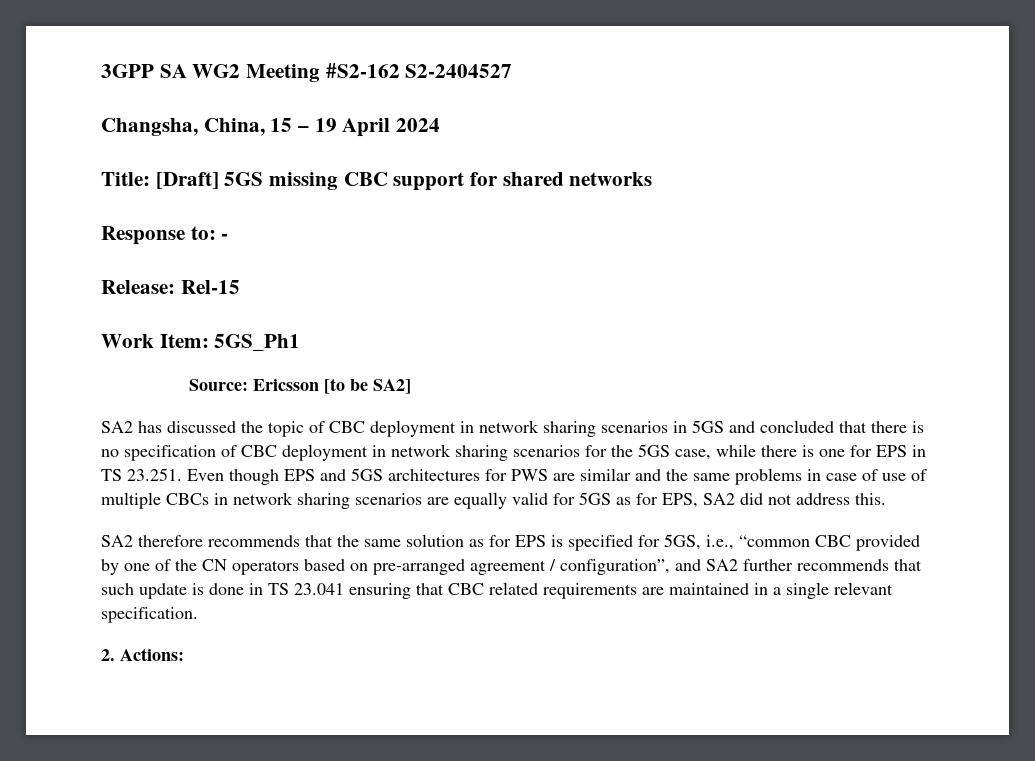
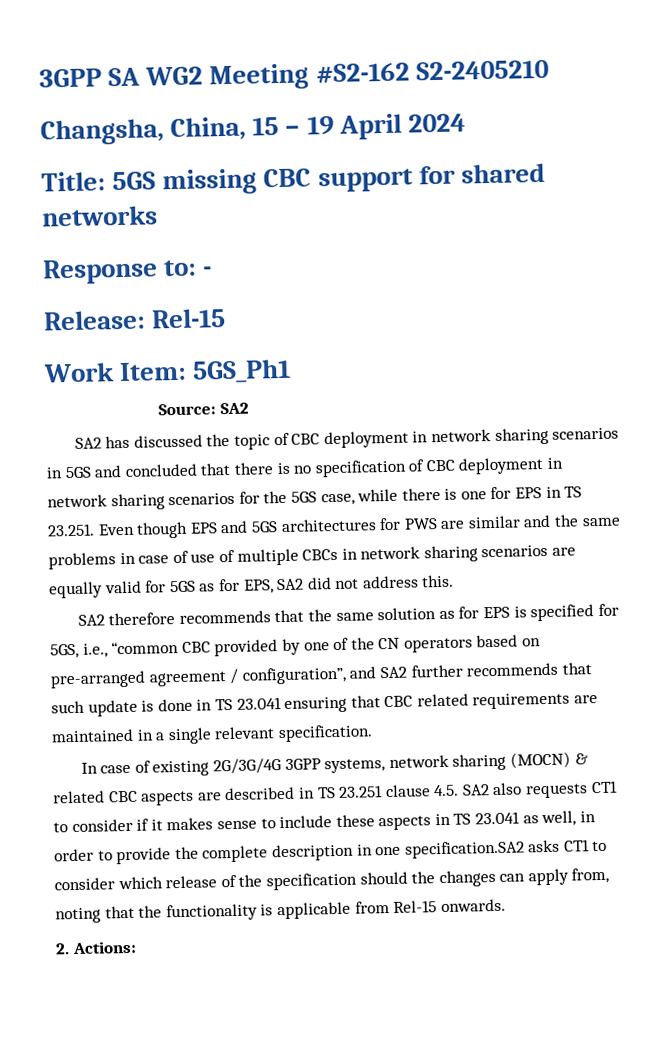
- 3GPP SA WG2 Meeting #S2-162 S2-2404527
+ 3GPP SA WG2 Meeting #S2-162 S2-2405210
- Title: [Draft] 5GS missing CBC support for shared networks
+ Title: 5GS missing CBC support for shared networks
- Source: Ericsson [to be SA2]
+ Source: SA2
+ In case of existing 2G/3G/4G 3GPP systems, network sharing (MOCN) & related CBC aspects are described in TS 23.251 clause 4.5. SA2 also requests CT1 to consider if it makes sense to include these aspects in TS 23.041 as well, in order to provide the complete description in one specification.SA2 asks CT1 to consider which release of the specification should the changes can apply from, noting that the functionality is applicable from Rel-15 onwards.

